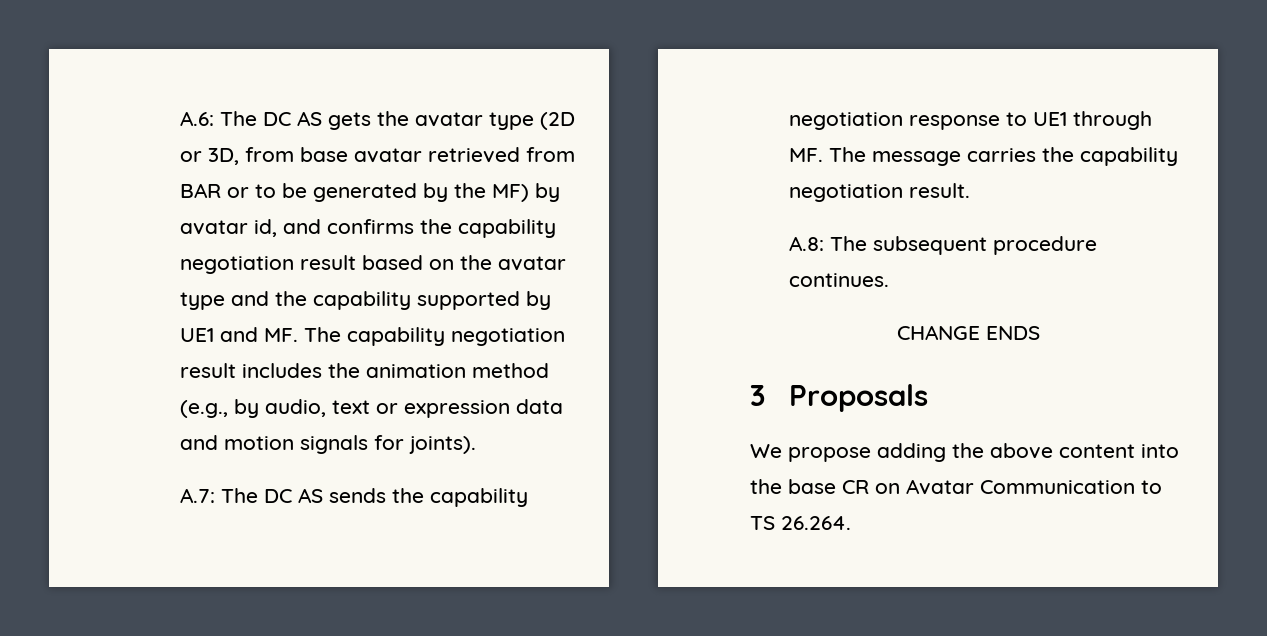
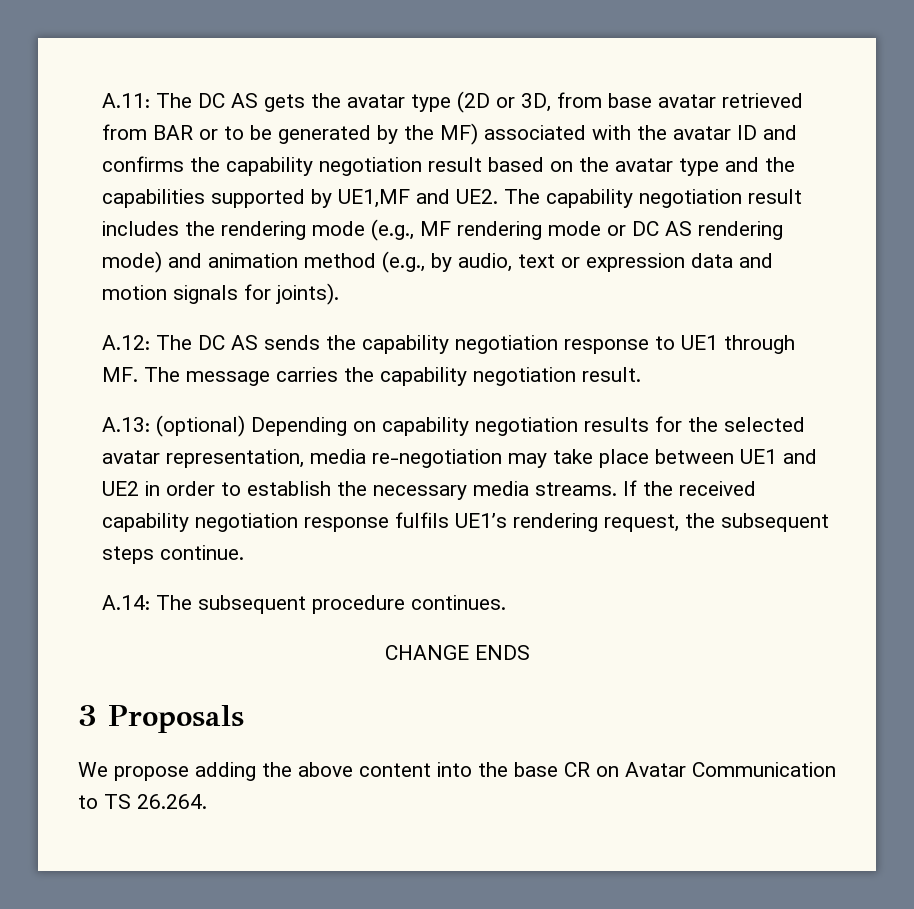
- A.6: The DC AS gets the avatar type (2D or 3D, from base avatar retrieved from BAR or to be generated by the MF) by avatar id, and confirms the capability negotiation result based on the avatar type and the capability supported by UE1 and MF. The capability negotiation result includes the animation method (e.g., by audio, text or expression data and motion signals for joints).
+ A.11: The DC AS gets the avatar type (2D or 3D, from base avatar retrieved from BAR or to be generated by the MF) associated with the avatar ID and confirms the capability negotiation result based on the avatar type and the capabilities supported by UE1,MF and UE2. The capability negotiation result includes the rendering mode (e.g., MF rendering mode or DC AS rendering mode) and animation method (e.g., by audio, text or expression data and motion signals for joints).
- A.7: The DC AS sends the capability negotiation response to UE1 through MF. The message carries the capability negotiation result.
+ A.12: The DC AS sends the capability negotiation response to UE1 through MF. The message carries the capability negotiation result.
- A.8: The subsequent procedure continues.
+ A.13: (optional) Depending on capability negotiation results for the selected avatar representation, media re-negotiation may take place between UE1 and UE2 in order to establish the necessary media streams. If the received capability negotiation response fulfils UE1’s rendering request, the subsequent steps continue.
+ A.14: The subsequent procedure continues.

